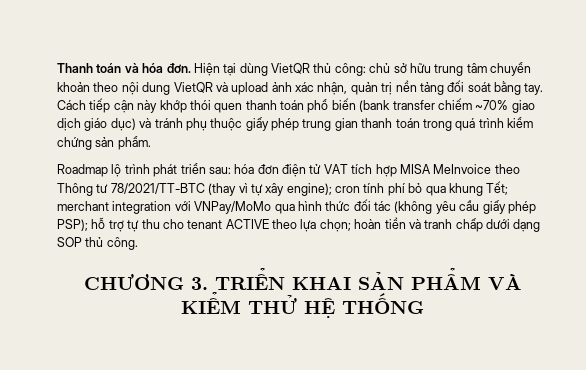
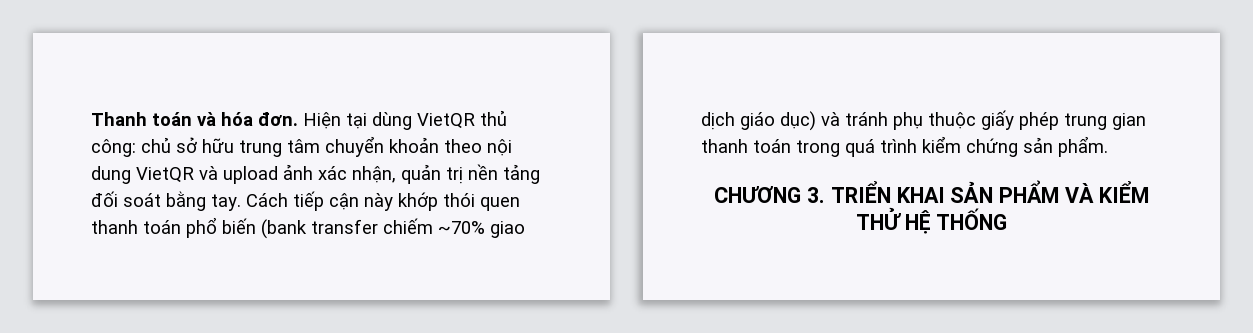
- Roadmap lộ trình phát triển sau: hóa đơn điện tử VAT tích hợp MISA MeInvoice theo Thông tư 78/2021/TT-BTC (thay vì tự xây engine); cron tính phí bỏ qua khung Tết; merchant integration với VNPay/MoMo qua hình thức đối tác (không yêu cầu giấy phép PSP); hỗ trợ tự thu cho tenant ACTIVE theo lựa chọn; hoàn tiền và tranh chấp dưới dạng SOP thủ công.

